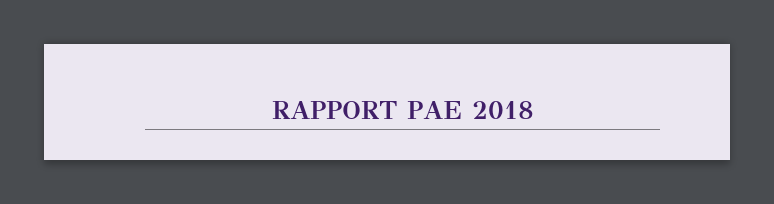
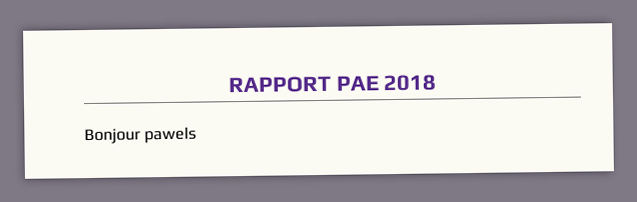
+ Bonjour pawels

